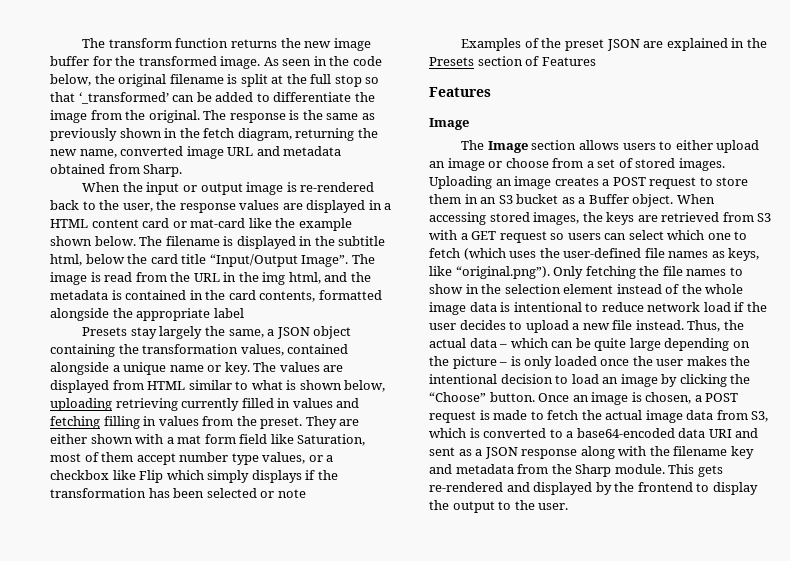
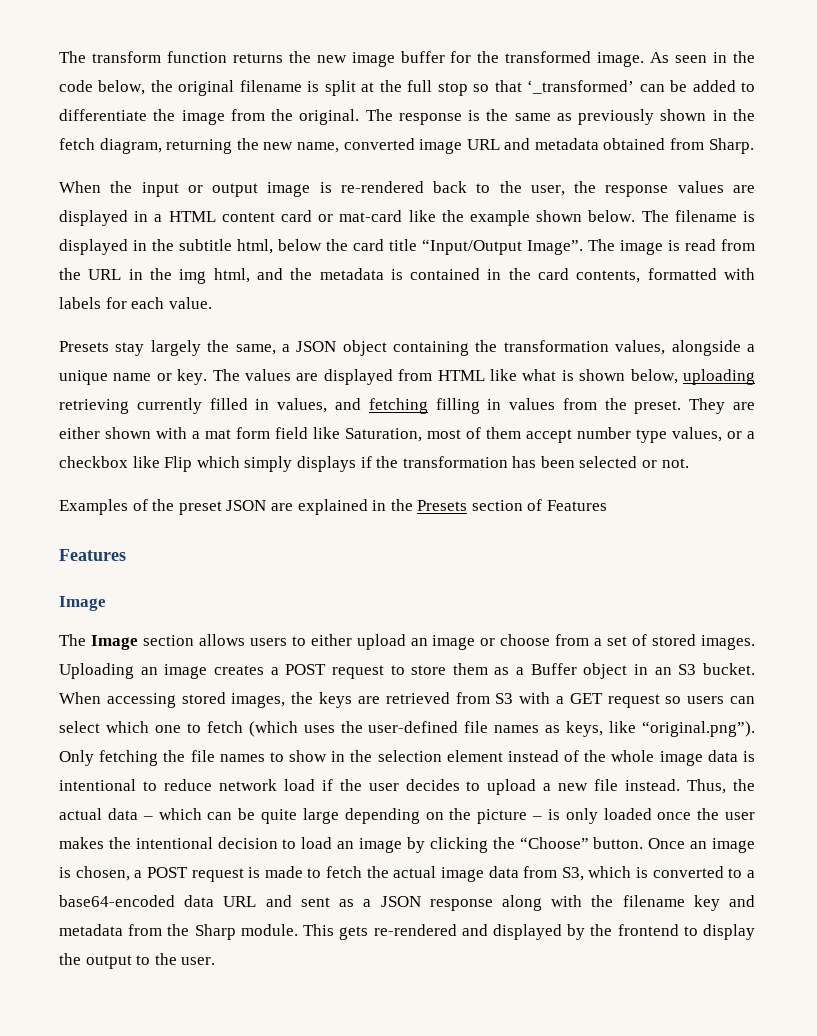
- The image is read from the URL in the img html, and the metadata is contained in the card contents, formatted alongside the appropriate label
+ The image is read from the URL in the img html, and the metadata is contained in the card contents, formatted with labels for each value.
- Presets stay largely the same, a JSON object containing the transformation values, contained alongside a unique name or key.
+ Presets stay largely the same, a JSON object containing the transformation values, alongside a unique name or key.
- The values are displayed from HTML similar to what is shown below, uploading retrieving currently filled in values and fetching filling in values from the preset.
+ The values are displayed from HTML like what is shown below, uploading retrieving currently filled in values, and fetching filling in values from the preset.
- They are either shown with a mat form field like Saturation, most of them accept number type values, or a checkbox like Flip which simply displays if the transformation has been selected or note
+ They are either shown with a mat form field like Saturation, most of them accept number type values, or a checkbox like Flip which simply displays if the transformation has been selected or not.
- Uploading an image creates a POST request to store them in an S3 bucket as a Buffer object.
+ Uploading an image creates a POST request to store them as a Buffer object in an S3 bucket.
- Once an image is chosen, a POST request is made to fetch the actual image data from S3, which is converted to a base64-encoded data URI and sent as a JSON response along with the filename key and metadata from the Sharp module.
+ Once an image is chosen, a POST request is made to fetch the actual image data from S3, which is converted to a base64-encoded data URL and sent as a JSON response along with the filename key and metadata from the Sharp module.

